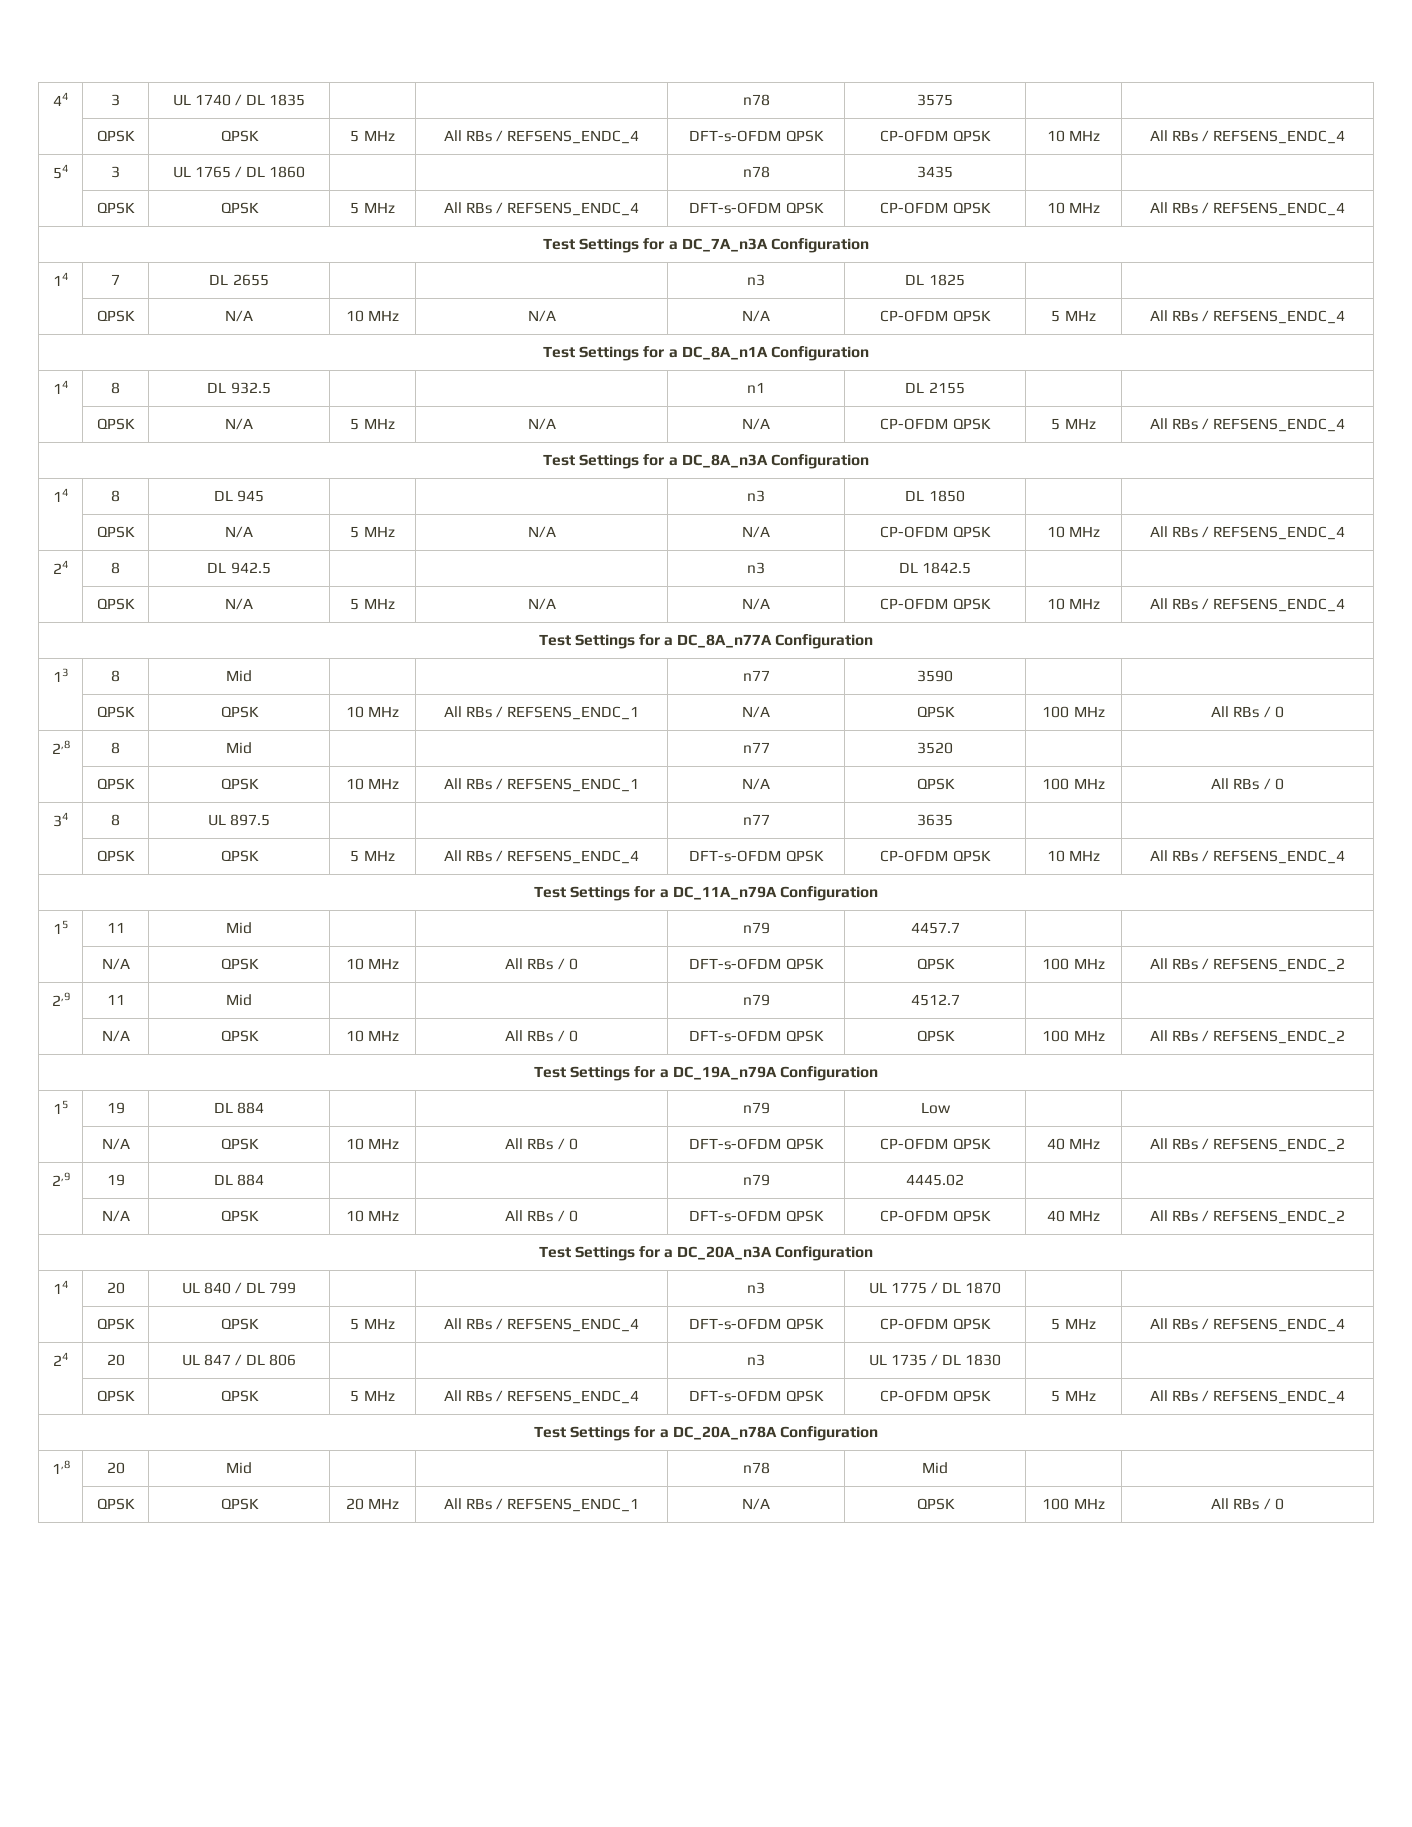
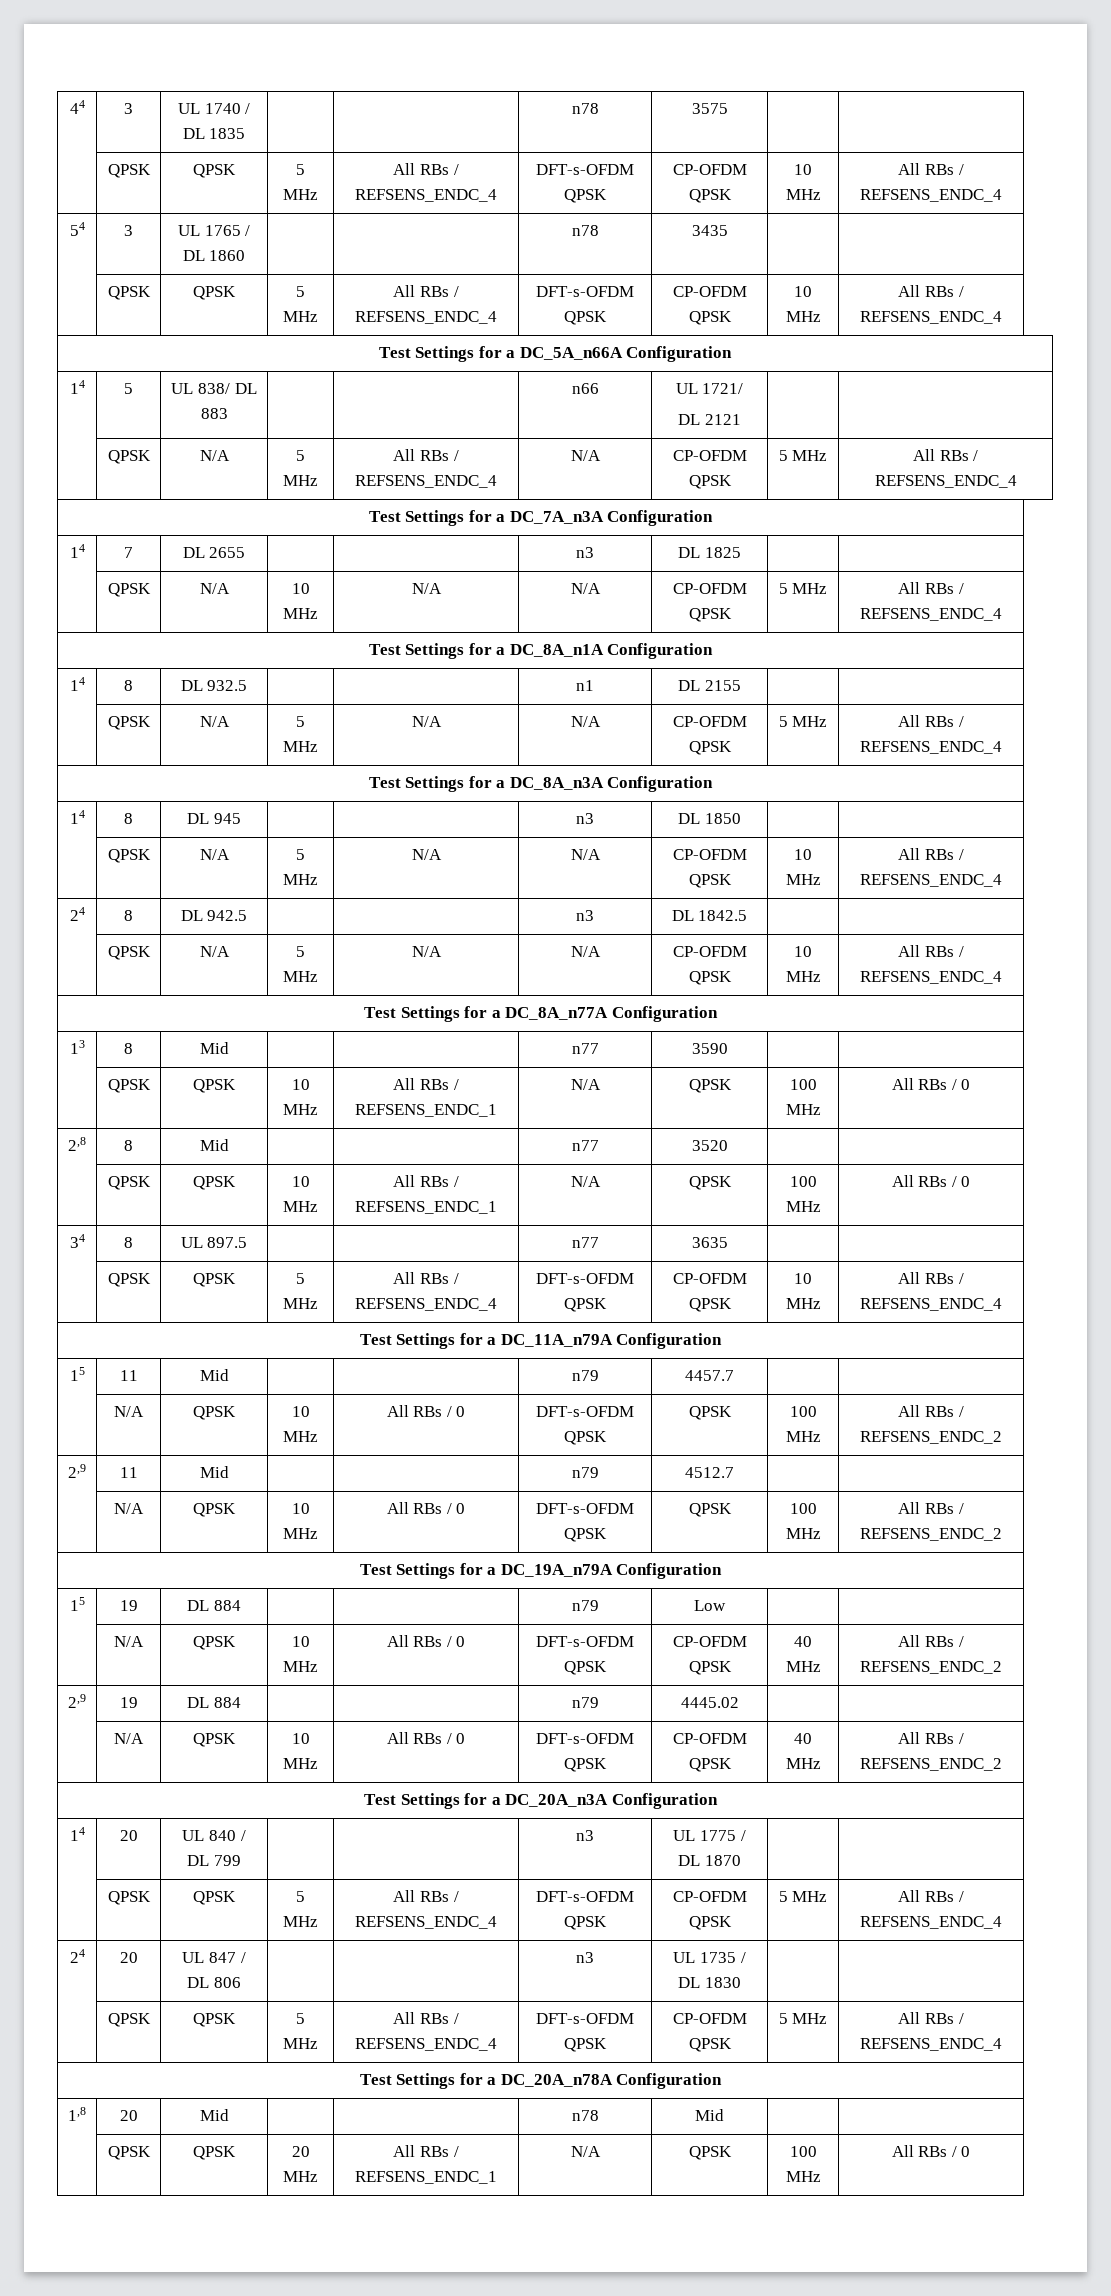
+ Test Settings for a DC_5A_n66A Configuration
+ 14 | 5 | UL 838/ DL 883 | | | n66 | UL 1721/
+ DL 2121 | |
+ | QPSK | N/A | 5 MHz | All RBs / REFSENS_ENDC_4 | N/A | CP-OFDM QPSK | 5 MHz | All RBs / REFSENS_ENDC_4

